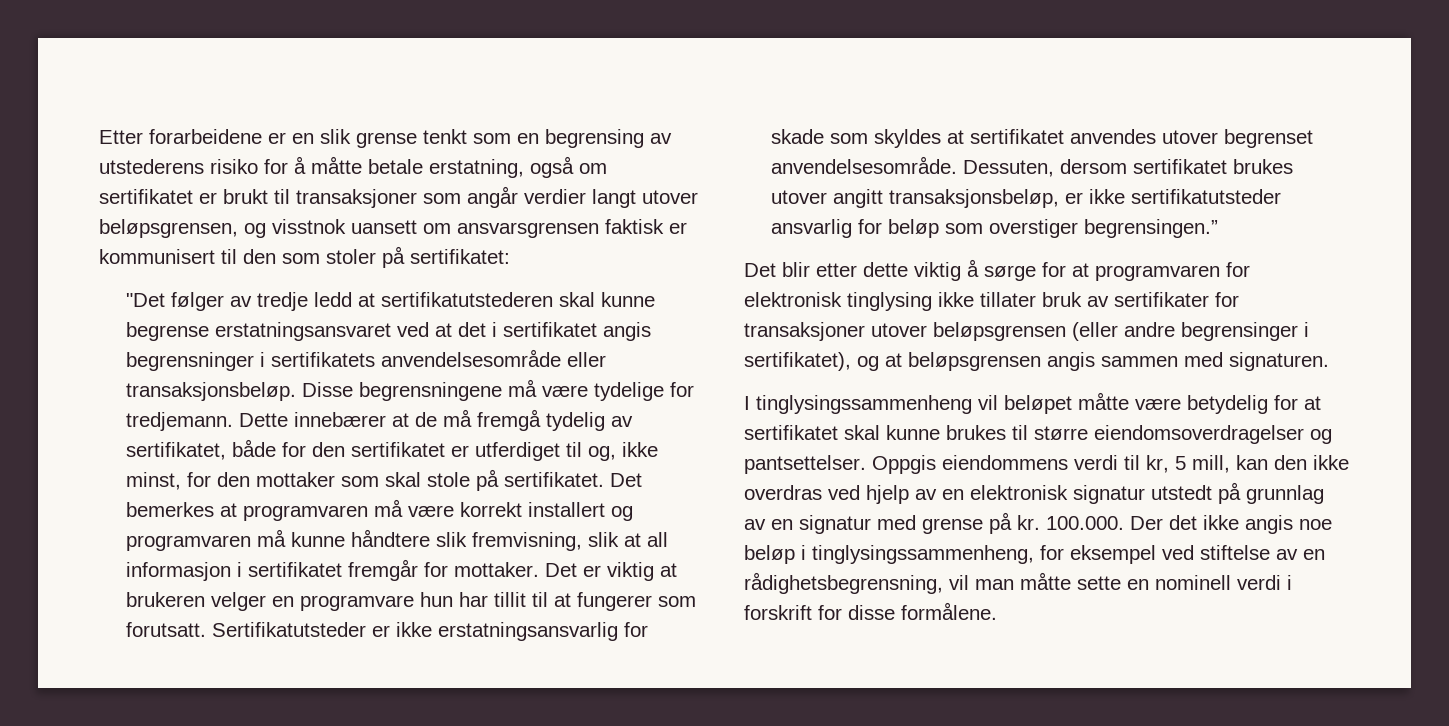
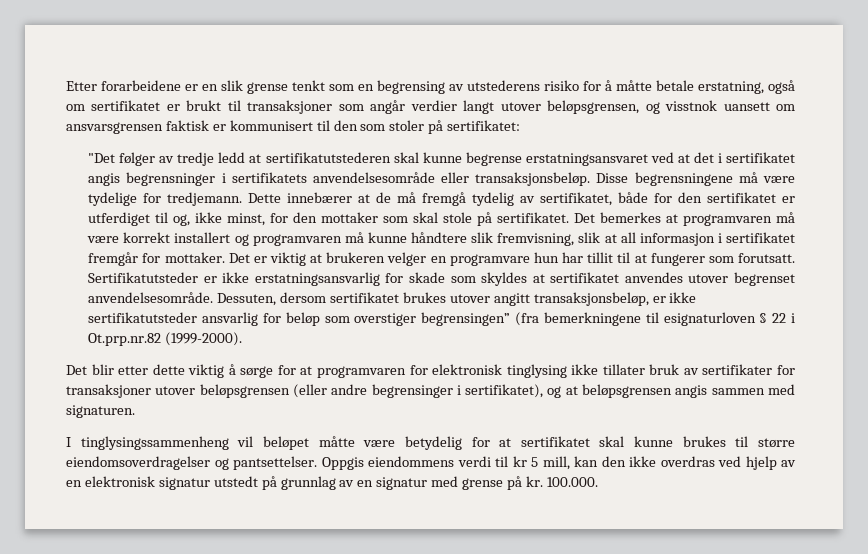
- Dessuten, dersom sertifikatet brukes utover angitt transaksjonsbeløp, er ikke sertifikatutsteder ansvarlig for beløp som overstiger begrensingen.”
+ Dessuten, dersom sertifikatet brukes utover angitt transaksjonsbeløp, er ikke sertifikatutsteder ansvarlig for beløp som overstiger begrensingen” (fra bemerkningene til esignaturloven § 22 i Ot.prp.nr.82 (1999-2000).
- Oppgis eiendommens verdi til kr, 5 mill, kan den ikke overdras ved hjelp av en elektronisk signatur utstedt på grunnlag av en signatur med grense på kr.
+ Oppgis eiendommens verdi til kr 5 mill, kan den ikke overdras ved hjelp av en elektronisk signatur utstedt på grunnlag av en signatur med grense på kr.
- 100.000. Der det ikke angis noe beløp i tinglysingssammenheng, for eksempel ved stiftelse av en rådighetsbegrensning, vil man måtte sette en nominell verdi i forskrift for disse formålene.
+ 100.000.

